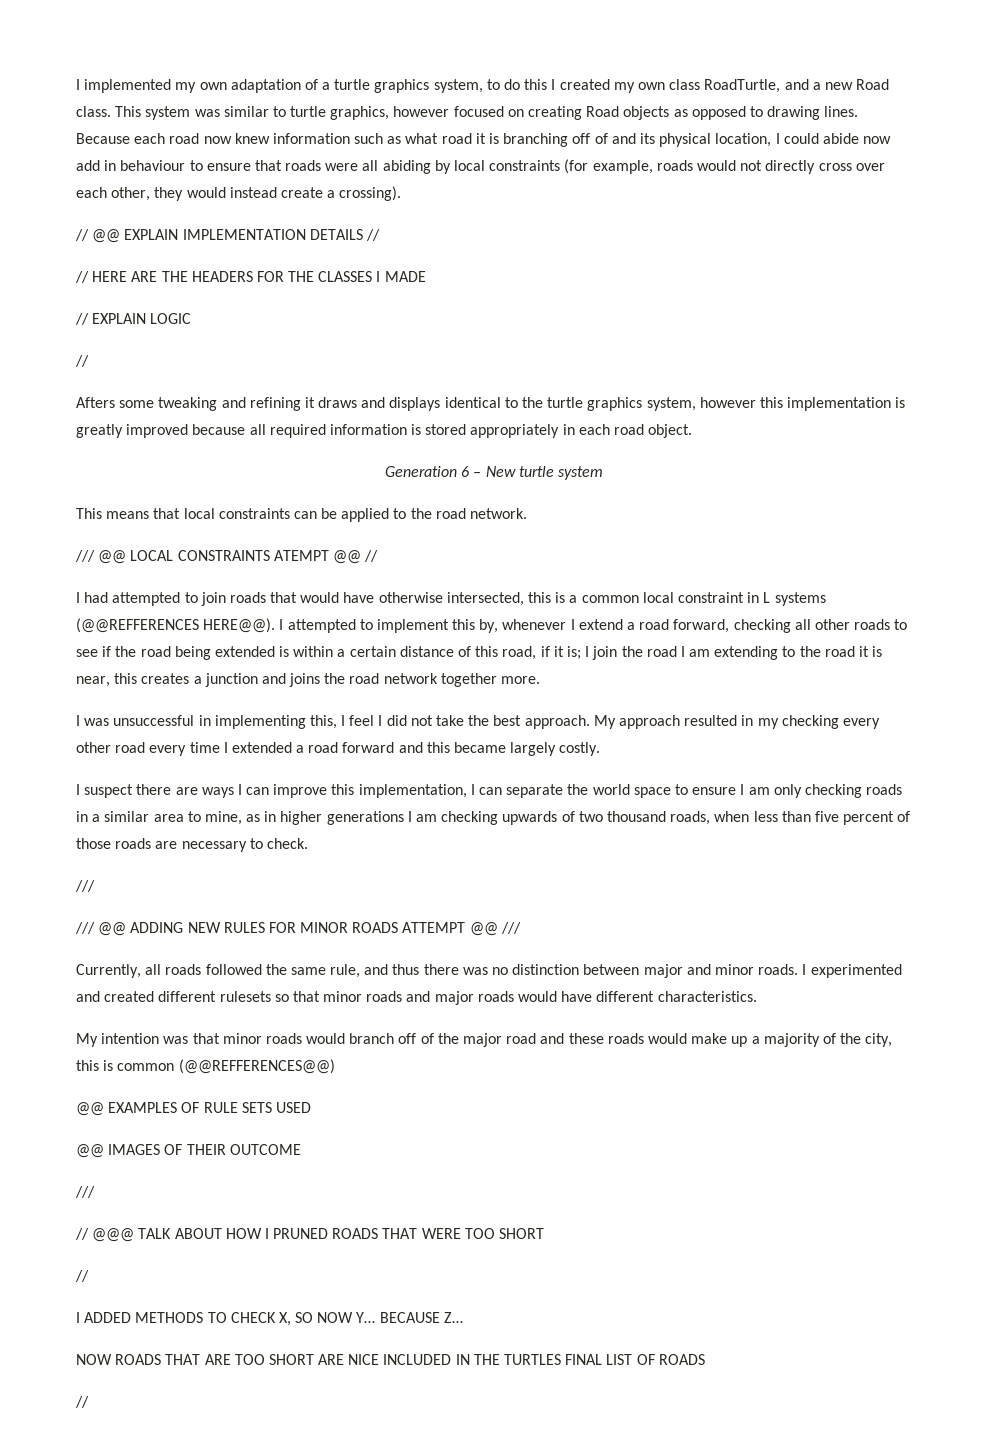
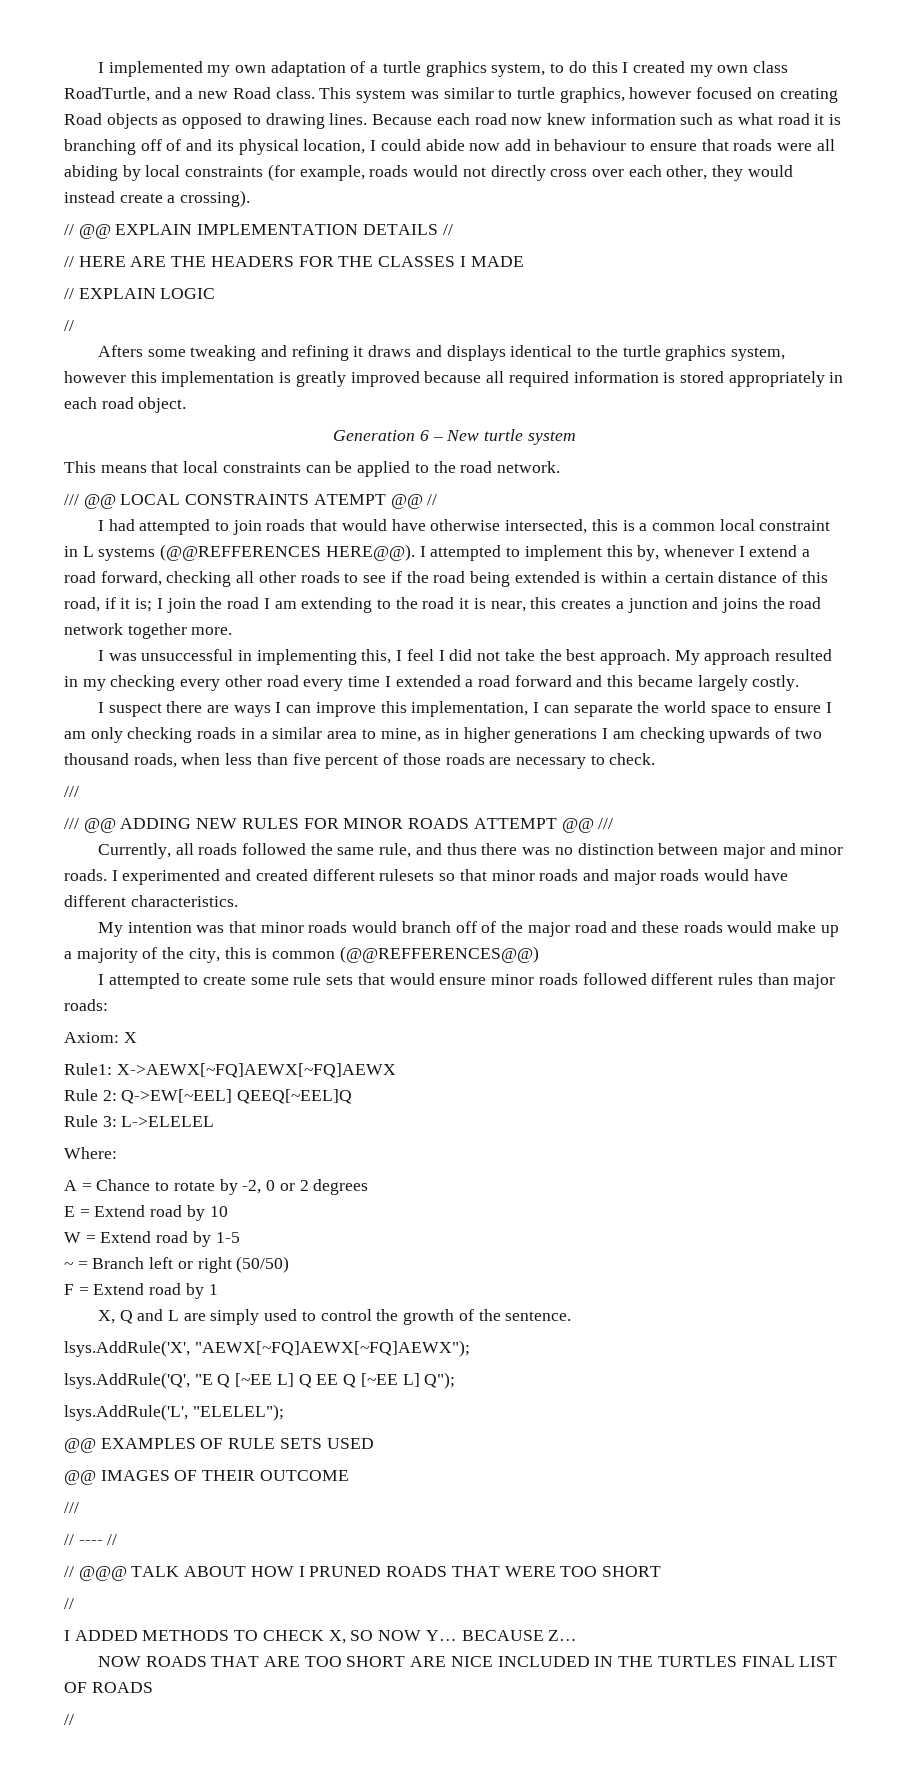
+ I attempted to create some rule sets that would ensure minor roads followed different rules than major roads:
+ Axiom: X
+ Rule1: X->AEWX[~FQ]AEWX[~FQ]AEWX
+ Rule 2: Q->EW[~EEL] QEEQ[~EEL]Q
+ Rule 3: L->ELELEL
+ Where:
+ A = Chance to rotate by -2, 0 or 2 degrees
+ E = Extend road by 10
+ W = Extend road by 1-5
+ ~ = Branch left or right (50/50)
+ F = Extend road by 1
+ X, Q and L are simply used to control the growth of the sentence.
+ lsys.AddRule('X', "AEWX[~FQ]AEWX[~FQ]AEWX");
+ lsys.AddRule('Q', "E Q [~EE L] Q EE Q [~EE L] Q");
+ lsys.AddRule('L', "ELELEL");
+ // ---- //

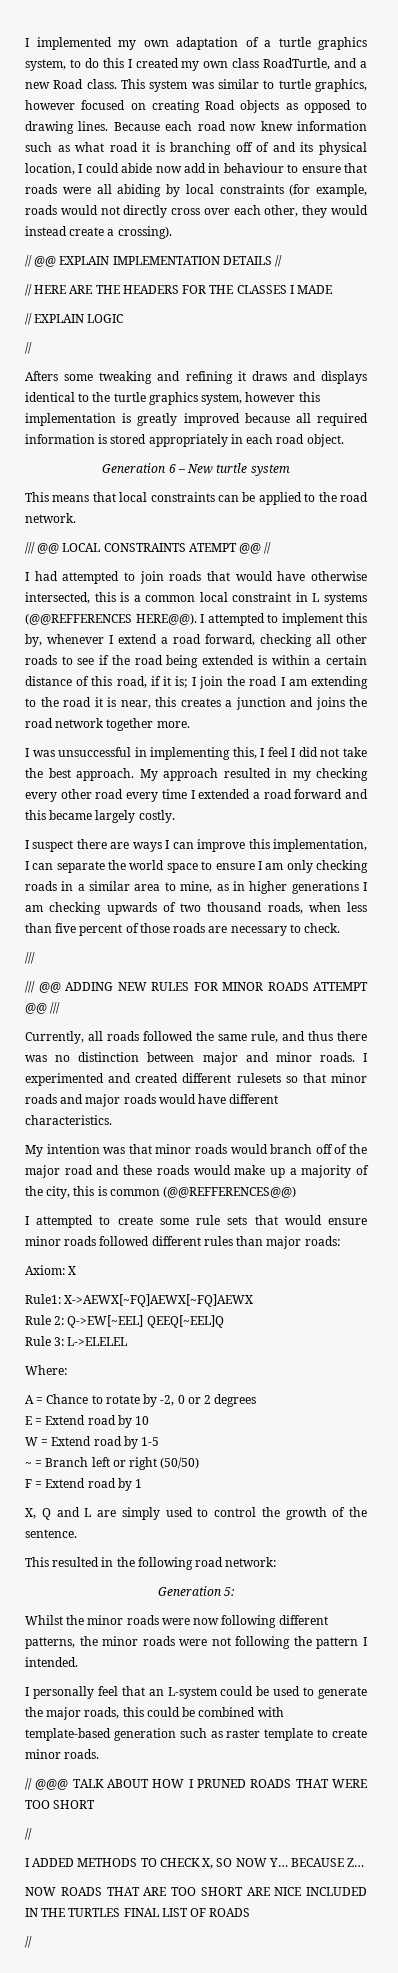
- lsys.AddRule('X', "AEWX[~FQ]AEWX[~FQ]AEWX");
- lsys.AddRule('Q', "E Q [~EE L] Q EE Q [~EE L] Q");
- lsys.AddRule('L', "ELELEL");
- @@ EXAMPLES OF RULE SETS USED
- @@ IMAGES OF THEIR OUTCOME
- ///
- // ---- //
+ This resulted in the following road network:
+ Generation 5:
+ Whilst the minor roads were now following different patterns, the minor roads were not following the pattern I intended.
+ I personally feel that an L-system could be used to generate the major roads, this could be combined with template-based generation such as raster template to create minor roads.

